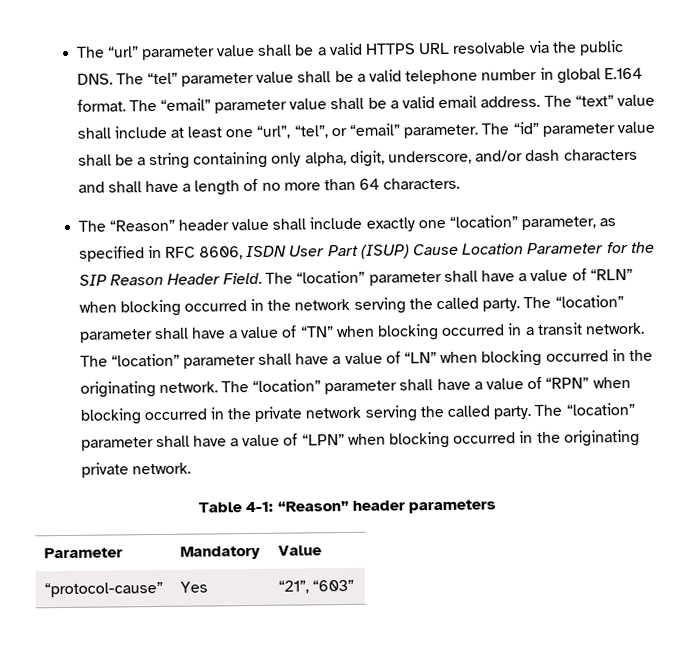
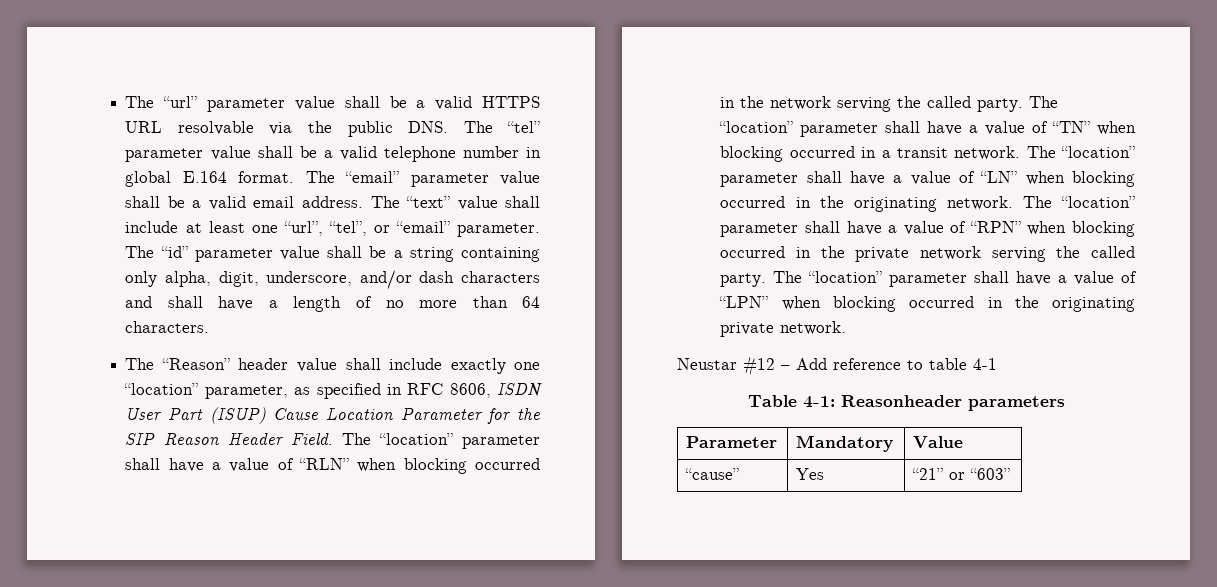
+ Neustar #12 – Add reference to table 4-1
- Table 4-1: “Reason” header parameters
+ Table 4-1: Reasonheader parameters
- “protocol-cause” | Yes | “21”, “603”
+ “cause” | Yes | “21” or “603”

